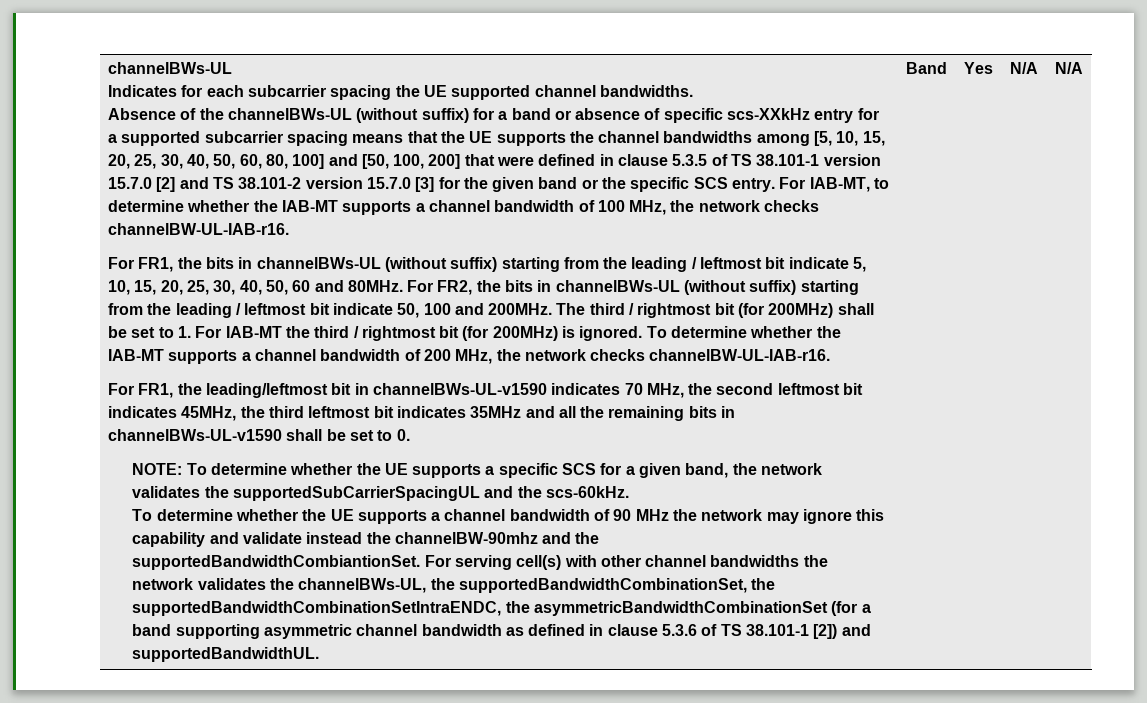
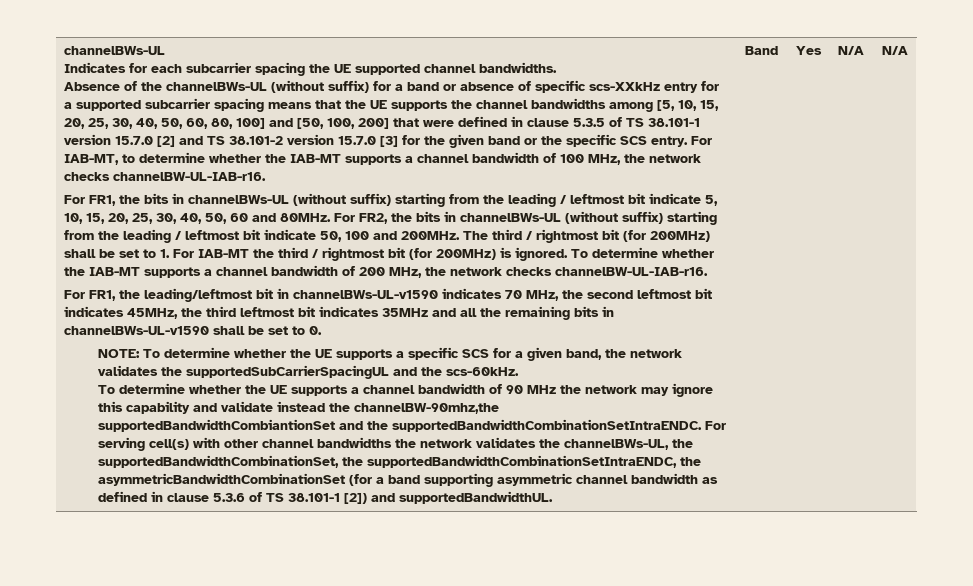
- To determine whether the UE supports a channel bandwidth of 90 MHz the network may ignore this capability and validate instead the channelBW-90mhz and the supportedBandwidthCombiantionSet.
+ To determine whether the UE supports a channel bandwidth of 90 MHz the network may ignore this capability and validate instead the channelBW-90mhz,the supportedBandwidthCombiantionSet and the supportedBandwidthCombinationSetIntraENDC.

